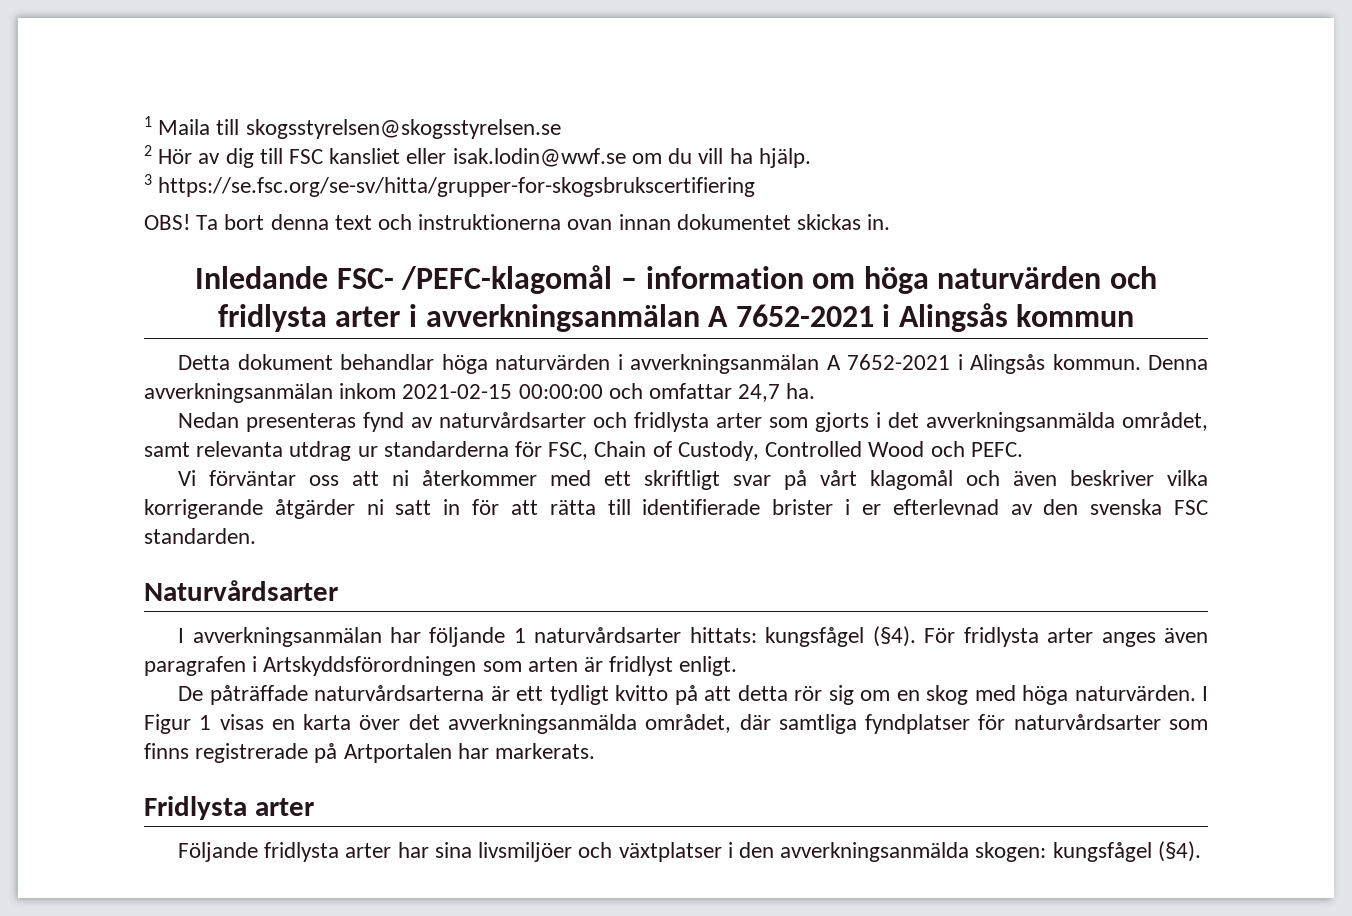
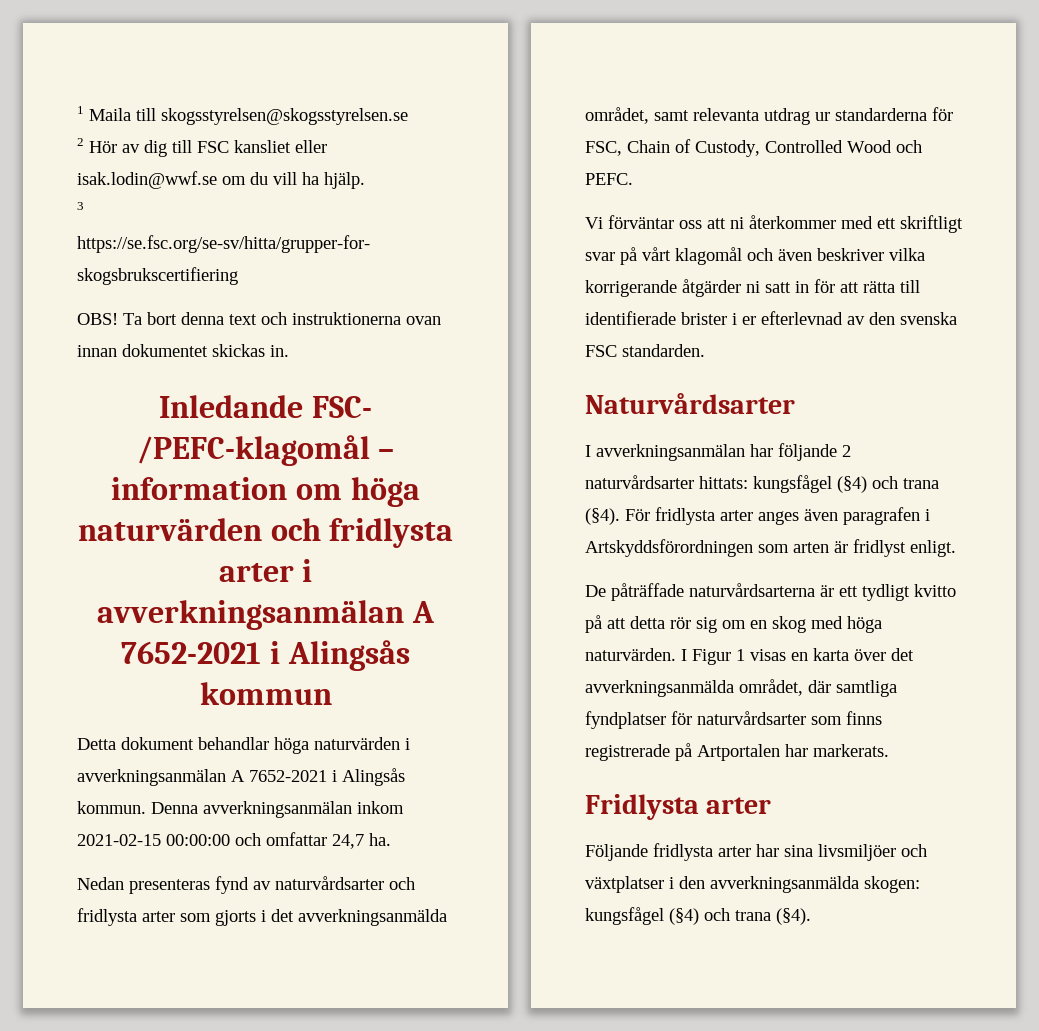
- I avverkningsanmälan har följande 1 naturvårdsarter hittats: kungsfågel (§4).
+ I avverkningsanmälan har följande 2 naturvårdsarter hittats: kungsfågel (§4) och trana (§4).
- Följande fridlysta arter har sina livsmiljöer och växtplatser i den avverkningsanmälda skogen: kungsfågel (§4).
+ Följande fridlysta arter har sina livsmiljöer och växtplatser i den avverkningsanmälda skogen: kungsfågel (§4) och trana (§4).

